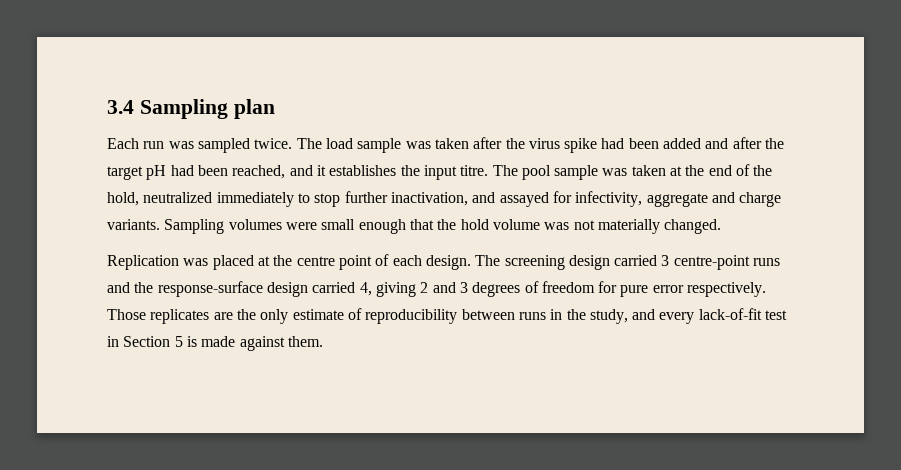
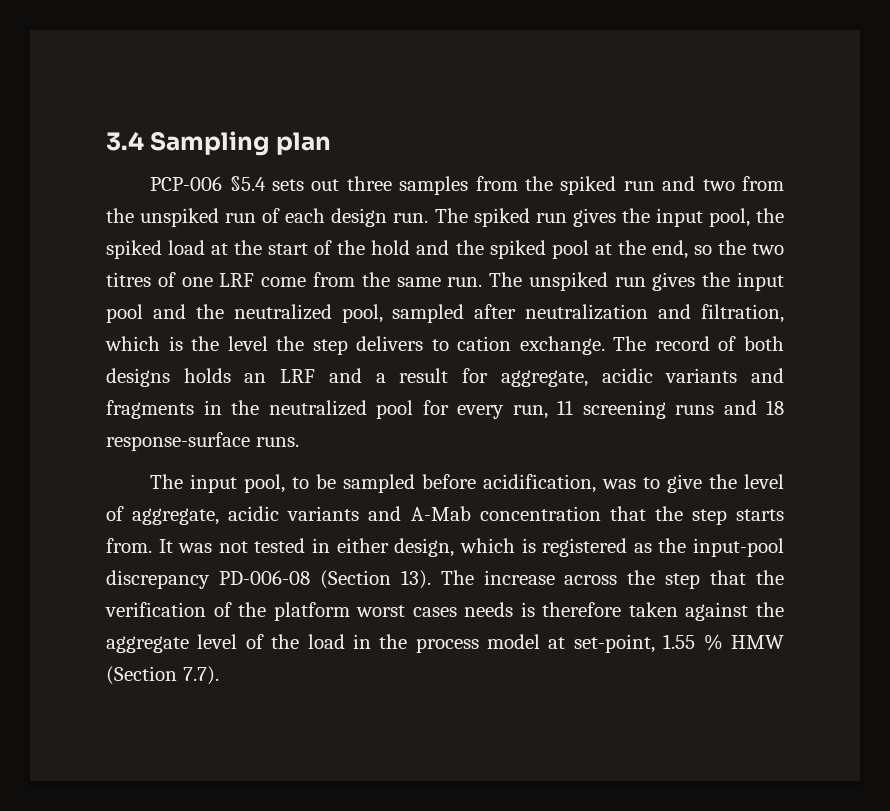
- Each run was sampled twice. The load sample was taken after the virus spike had been added and after the target pH had been reached, and it establishes the input titre. The pool sample was taken at the end of the hold, neutralized immediately to stop further inactivation, and assayed for infectivity, aggregate and charge variants. Sampling volumes were small enough that the hold volume was not materially changed.
- Replication was placed at the centre point of each design. The screening design carried 3 centre-point runs and the response-surface design carried 4, giving 2 and 3 degrees of freedom for pure error respectively. Those replicates are the only estimate of reproducibility between runs in the study, and every lack-of-fit test in Section 5 is made against them.
+ PCP-006 §5.4 sets out three samples from the spiked run and two from the unspiked run of each design run. The spiked run gives the input pool, the spiked load at the start of the hold and the spiked pool at the end, so the two titres of one LRF come from the same run. The unspiked run gives the input pool and the neutralized pool, sampled after neutralization and filtration, which is the level the step delivers to cation exchange. The record of both designs holds an LRF and a result for aggregate, acidic variants and fragments in the neutralized pool for every run, 11 screening runs and 18 response-surface runs.
+ The input pool, to be sampled before acidification, was to give the level of aggregate, acidic variants and A-Mab concentration that the step starts from. It was not tested in either design, which is registered as the input-pool discrepancy PD-006-08 (Section 13). The increase across the step that the verification of the platform worst cases needs is therefore taken against the aggregate level of the load in the process model at set-point, 1.55 % HMW (Section 7.7).

